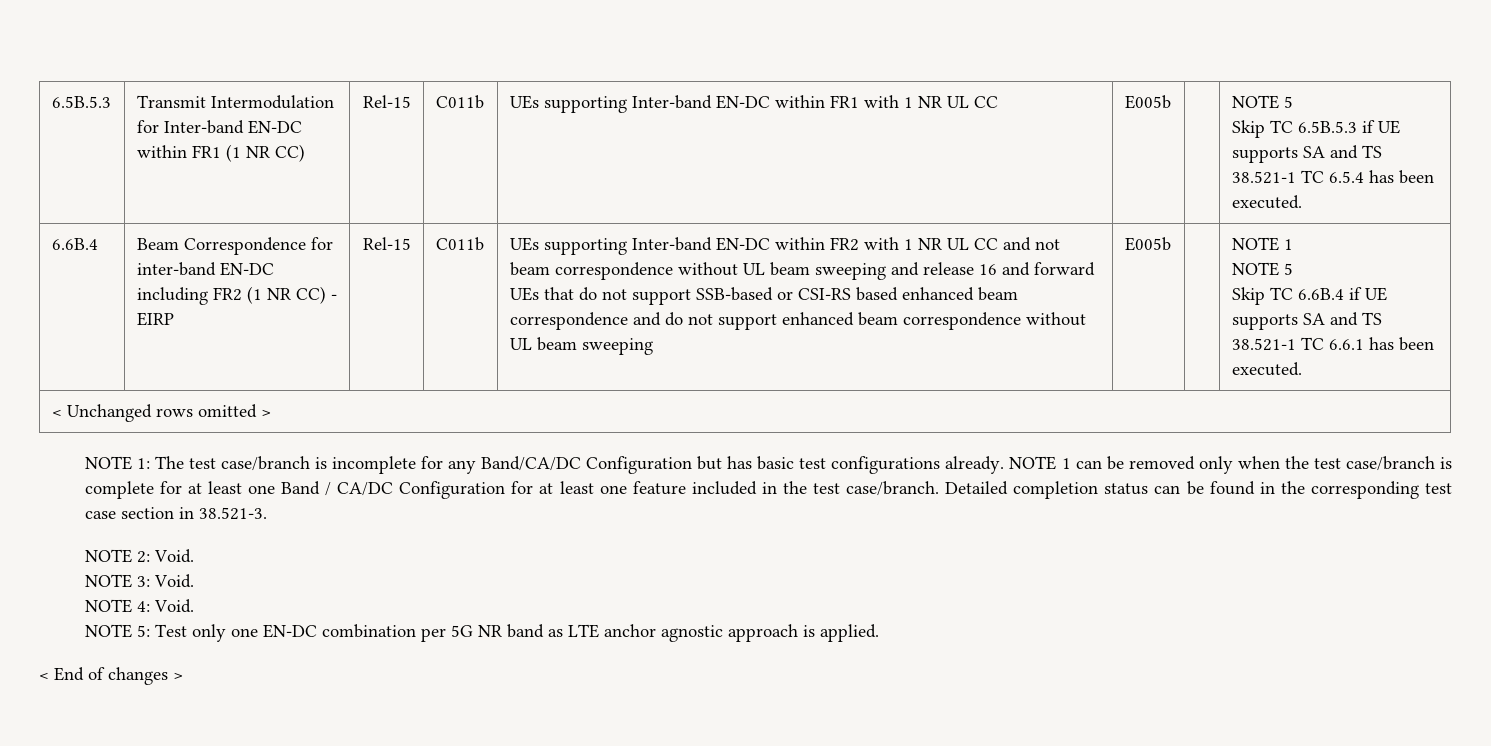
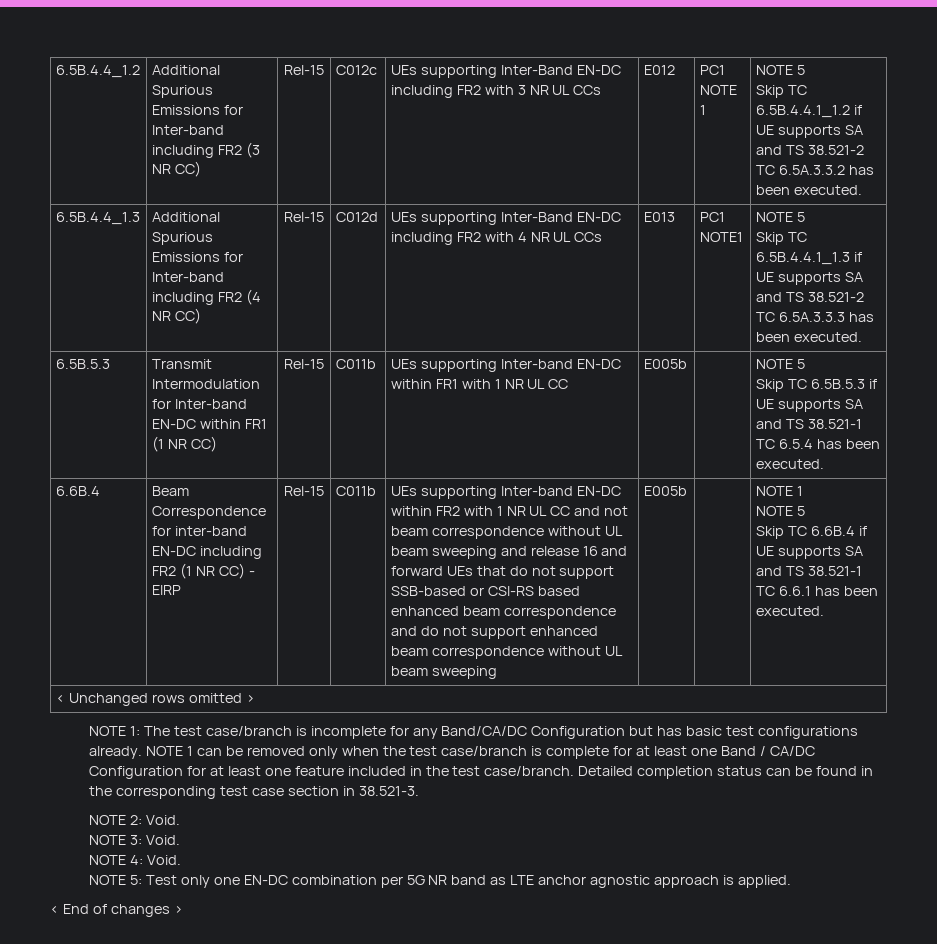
+ 6.5B.4.4_1.2 | Additional Spurious Emissions for Inter-band including FR2 (3 NR CC) | Rel-15 | C012c | UEs supporting Inter-Band EN-DC including FR2 with 3 NR UL CCs | E012 | PC1 NOTE 1 | NOTE 5
+ Skip TC 6.5B.4.4.1_1.2 if UE supports SA and TS 38.521-2 TC 6.5A.3.3.2 has been executed.
+ 6.5B.4.4_1.3 | Additional Spurious Emissions for Inter-band including FR2 (4 NR CC) | Rel-15 | C012d | UEs supporting Inter-Band EN-DC including FR2 with 4 NR UL CCs | E013 | PC1 NOTE1 | NOTE 5
+ Skip TC 6.5B.4.4.1_1.3 if UE supports SA and TS 38.521-2 TC 6.5A.3.3.3 has been executed.

